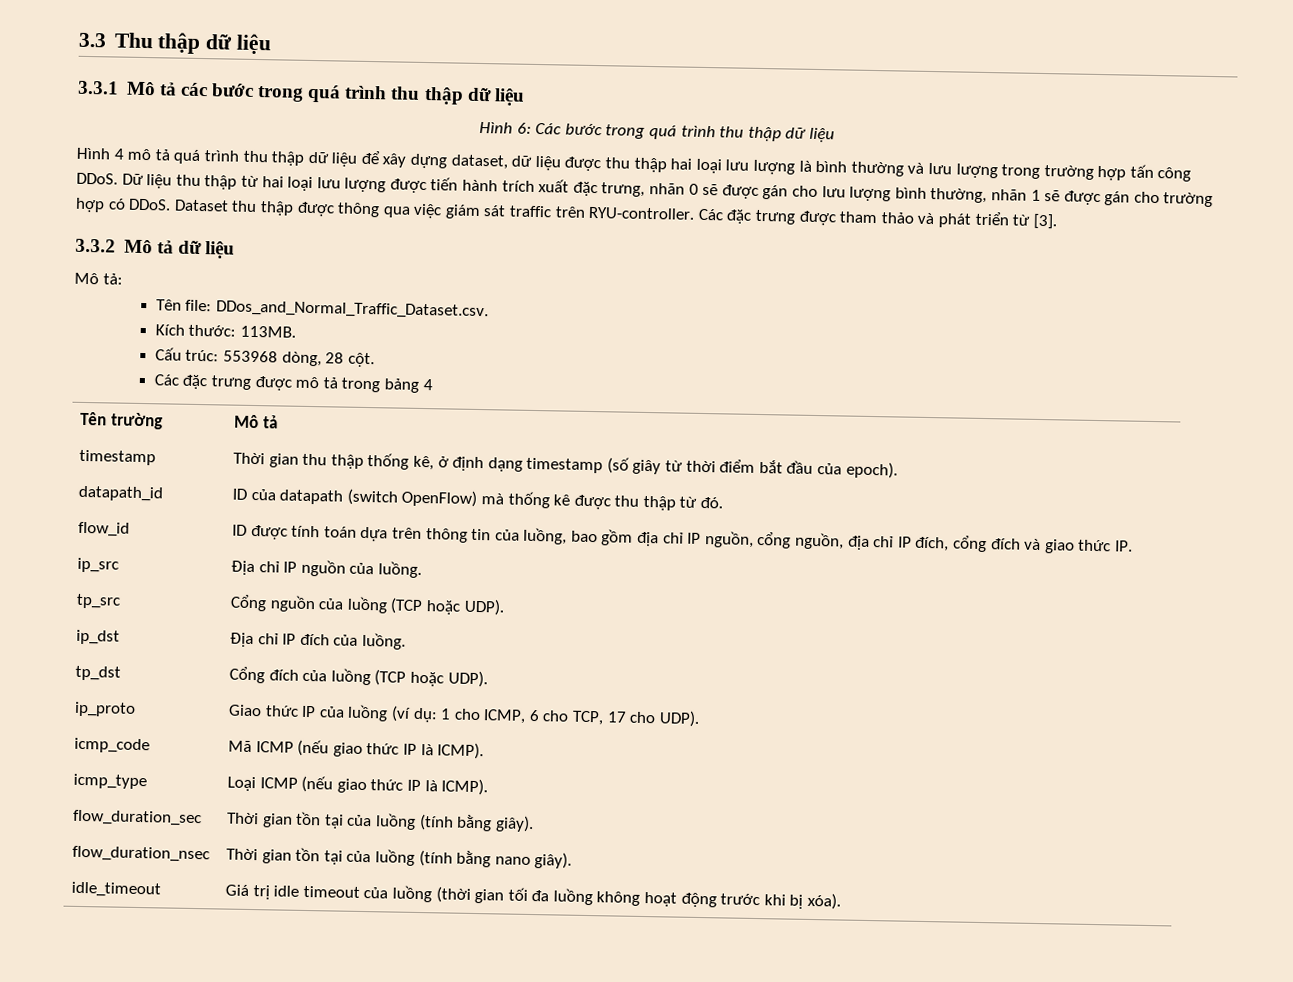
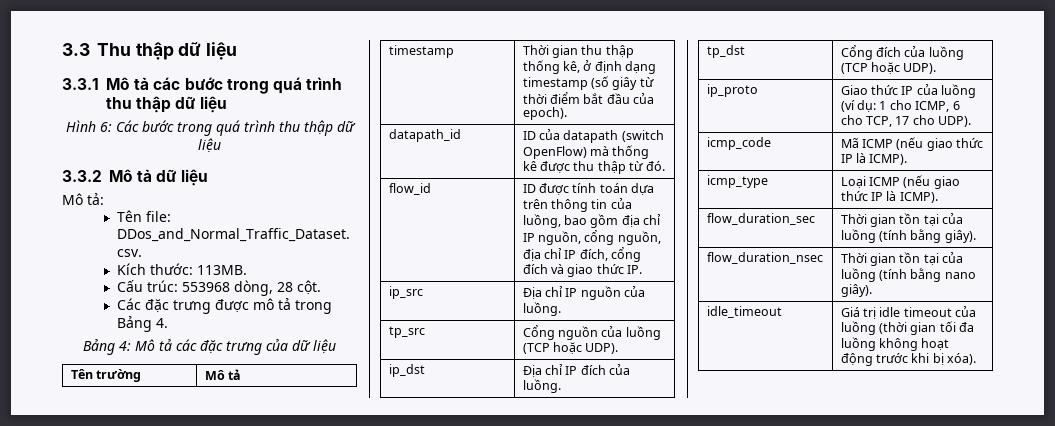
- Hình 4 mô tả quá trình thu thập dữ liệu để xây dựng dataset, dữ liệu được thu thập hai loại lưu lượng là bình thường và lưu lượng trong trường hợp tấn công DDoS. Dữ liệu thu thập từ hai loại lưu lượng được tiến hành trích xuất đặc trưng, nhãn 0 sẽ được gán cho lưu lượng bình thường, nhãn 1 sẽ được gán cho trường hợp có DDoS. Dataset thu thập được thông qua việc giám sát traffic trên RYU-controller. Các đặc trưng được tham thảo và phát triển từ [3].
- Các đặc trưng được mô tả trong bảng 4
+ Các đặc trưng được mô tả trong Bảng 4.
+ Bảng 4: Mô tả các đặc trưng của dữ liệu

